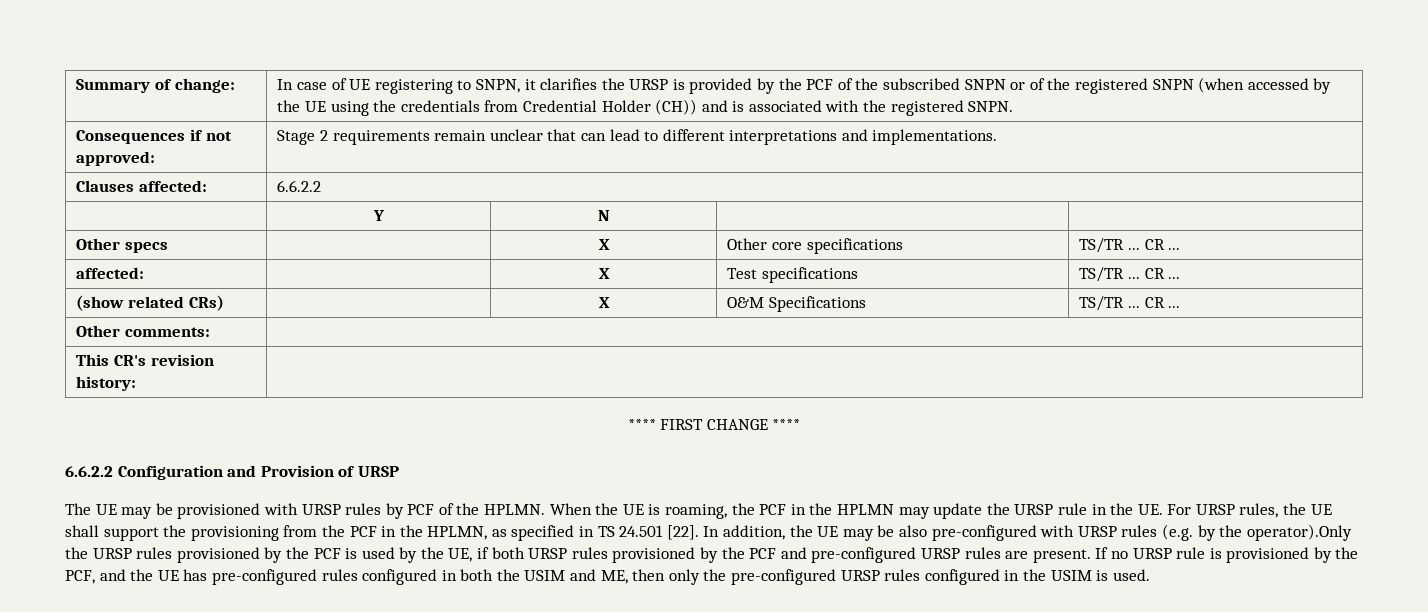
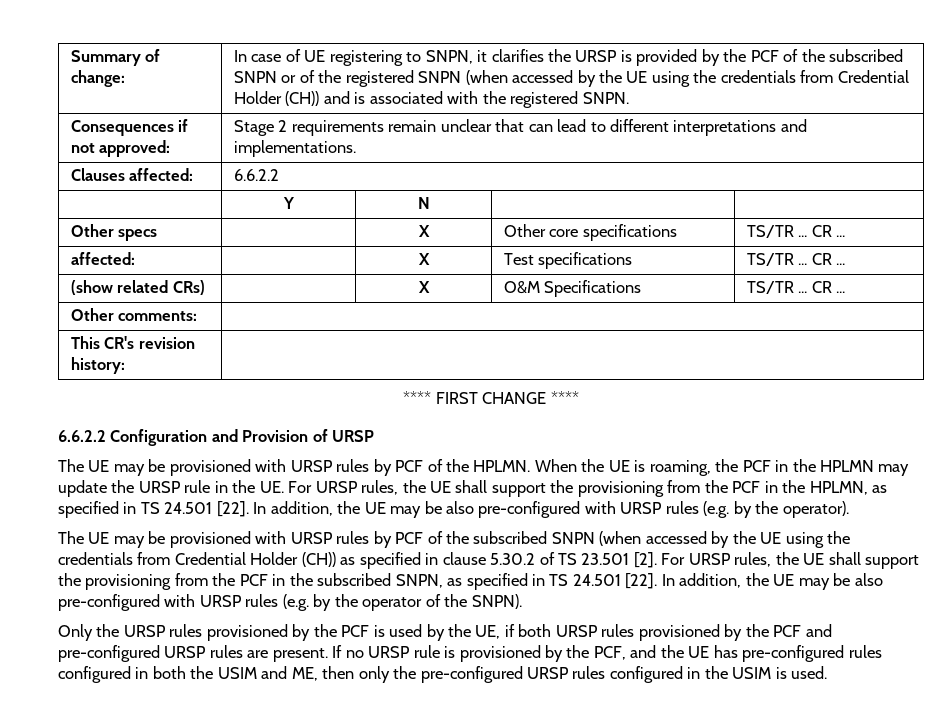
- In addition, the UE may be also pre-configured with URSP rules (e.g. by the operator).Only the URSP rules provisioned by the PCF is used by the UE, if both URSP rules provisioned by the PCF and pre-configured URSP rules are present.
+ In addition, the UE may be also pre-configured with URSP rules (e.g. by the operator).
+ The UE may be provisioned with URSP rules by PCF of the subscribed SNPN (when accessed by the UE using the credentials from Credential Holder (CH)) as specified in clause 5.30.2 of TS 23.501 [2]. For URSP rules, the UE shall support the provisioning from the PCF in the subscribed SNPN, as specified in TS 24.501 [22]. In addition, the UE may be also pre-configured with URSP rules (e.g. by the operator of the SNPN).
+ Only the URSP rules provisioned by the PCF is used by the UE, if both URSP rules provisioned by the PCF and pre-configured URSP rules are present.

